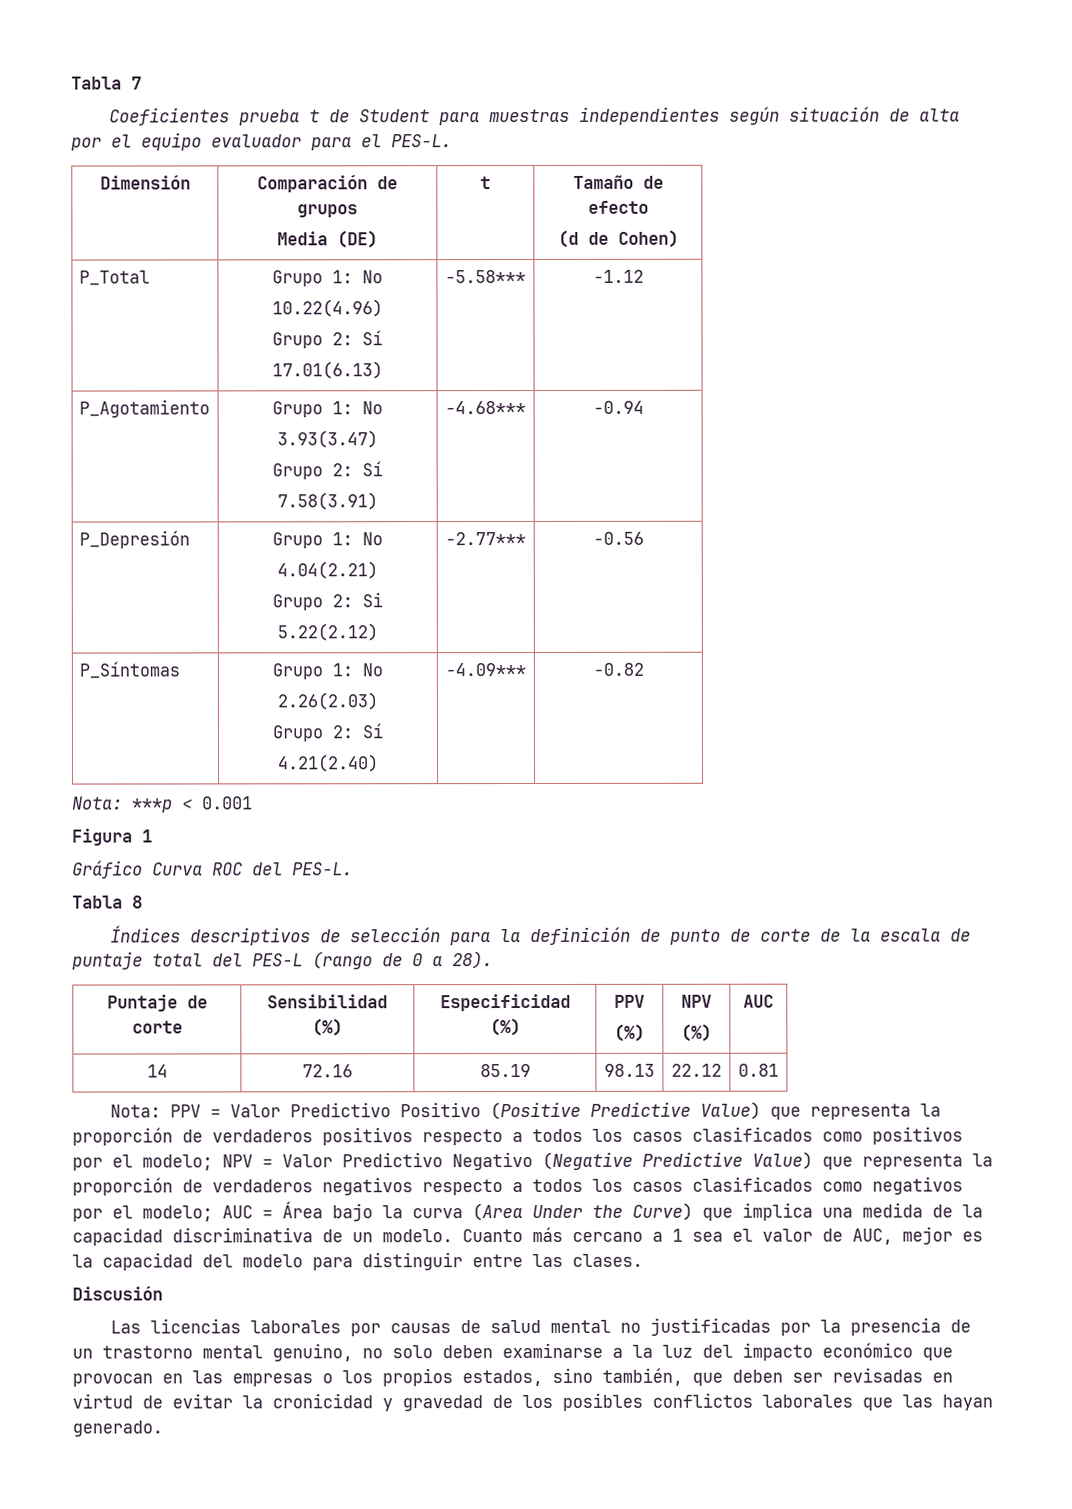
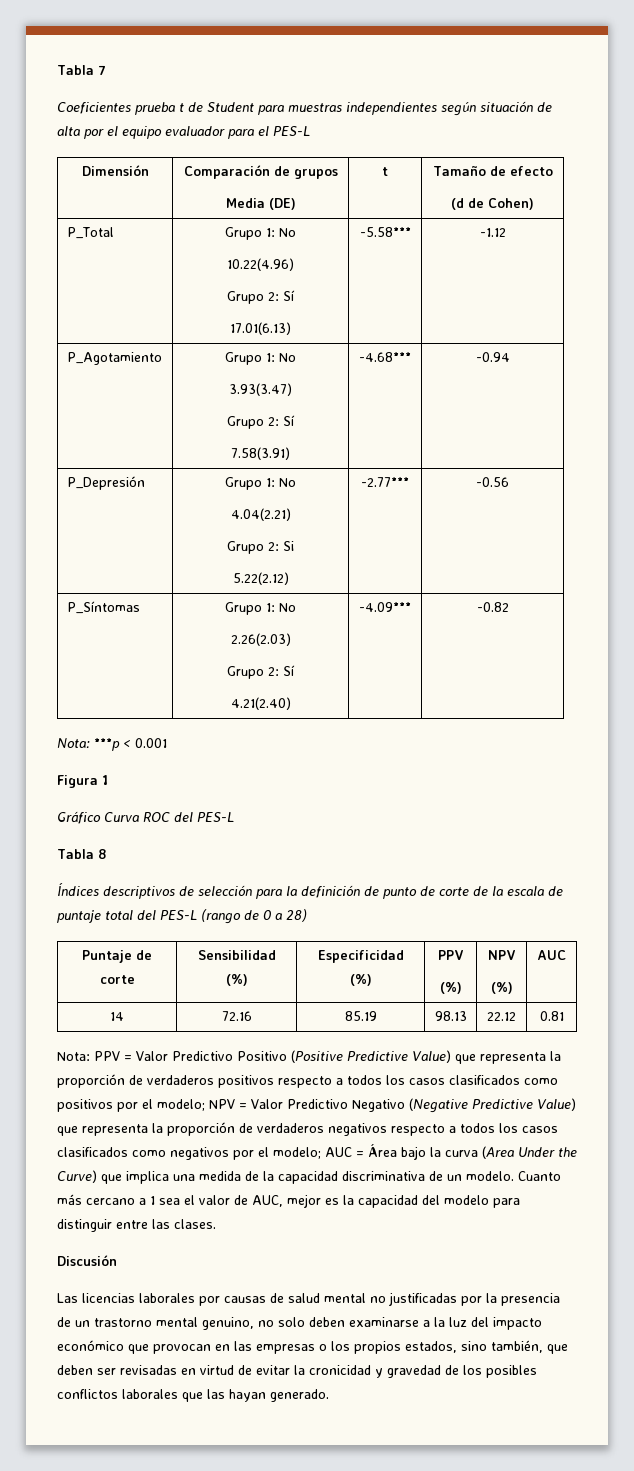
- Coeficientes prueba t de Student para muestras independientes según situación de alta por el equipo evaluador para el PES-L.
+ Coeficientes prueba t de Student para muestras independientes según situación de alta por el equipo evaluador para el PES-L
- Gráfico Curva ROC del PES-L.
+ Gráfico Curva ROC del PES-L
- Índices descriptivos de selección para la definición de punto de corte de la escala de puntaje total del PES-L (rango de 0 a 28).
+ Índices descriptivos de selección para la definición de punto de corte de la escala de puntaje total del PES-L (rango de 0 a 28)

